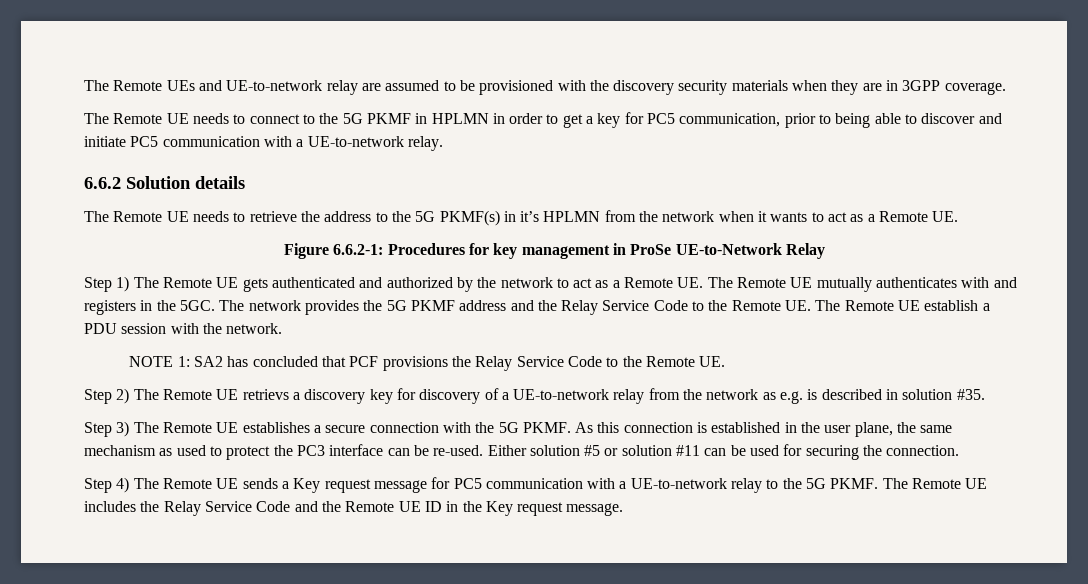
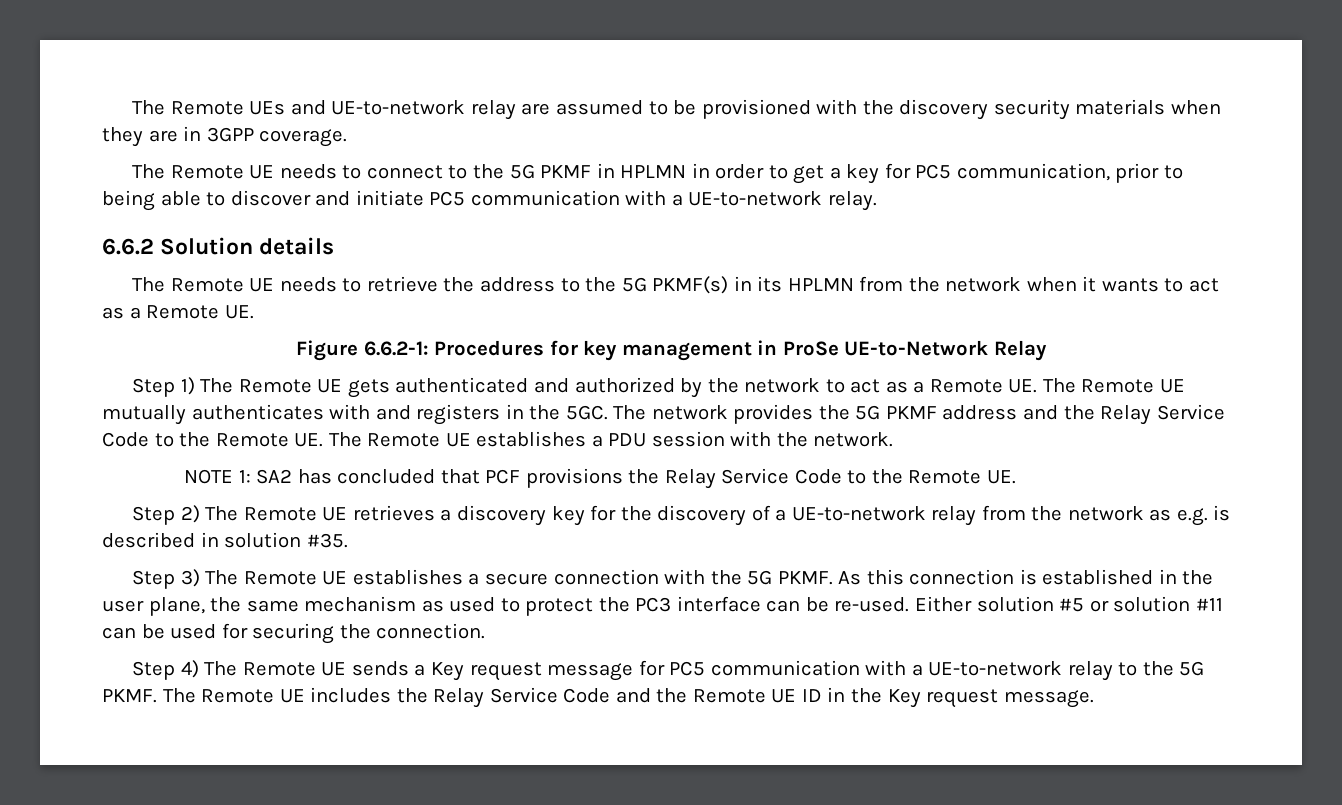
- The Remote UE needs to retrieve the address to the 5G PKMF(s) in it’s HPLMN from the network when it wants to act as a Remote UE.
+ The Remote UE needs to retrieve the address to the 5G PKMF(s) in its HPLMN from the network when it wants to act as a Remote UE.
- The network provides the 5G PKMF address and the Relay Service Code to the Remote UE. The Remote UE establish a PDU session with the network.
+ The network provides the 5G PKMF address and the Relay Service Code to the Remote UE. The Remote UE establishes a PDU session with the network.
- Step 2) The Remote UE retrievs a discovery key for discovery of a UE-to-network relay from the network as e.g. is described in solution #35.
+ Step 2) The Remote UE retrieves a discovery key for the discovery of a UE-to-network relay from the network as e.g. is described in solution #35.

